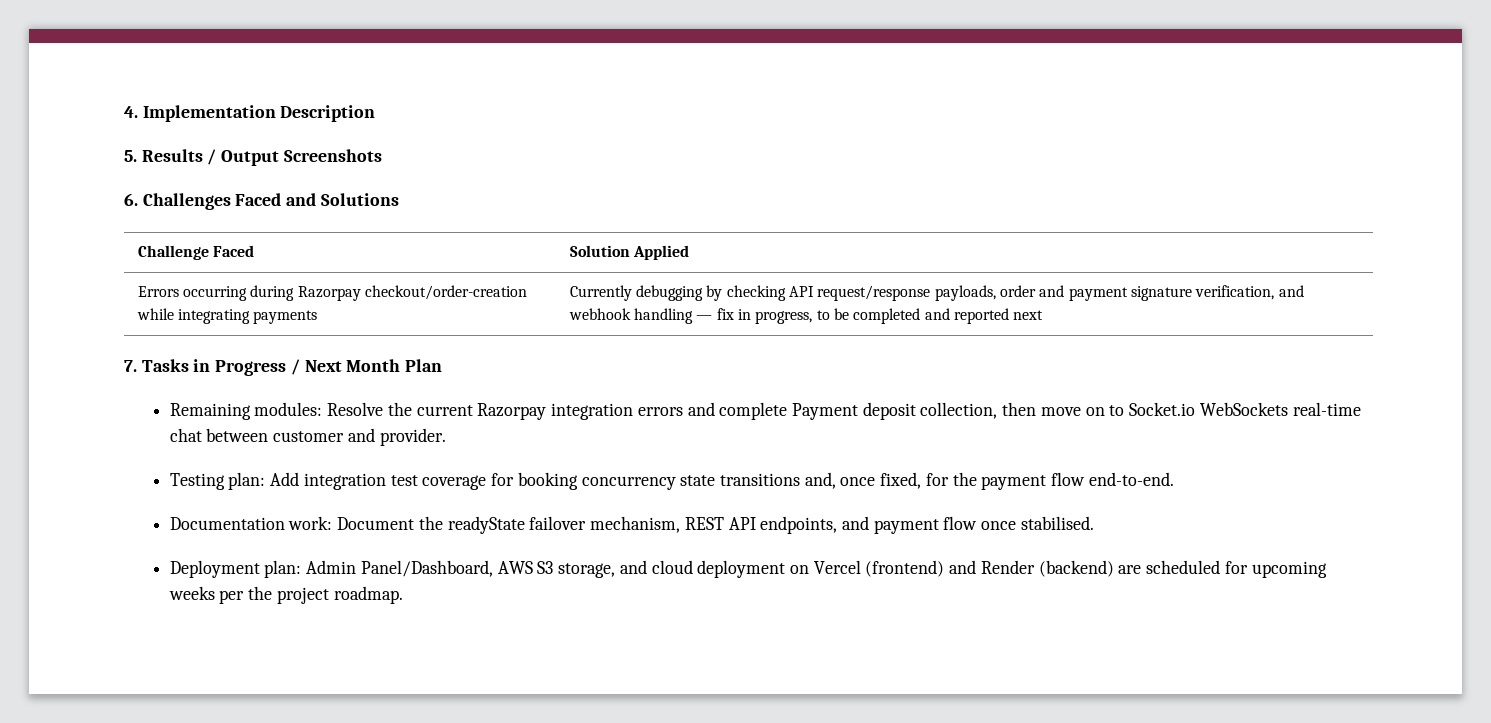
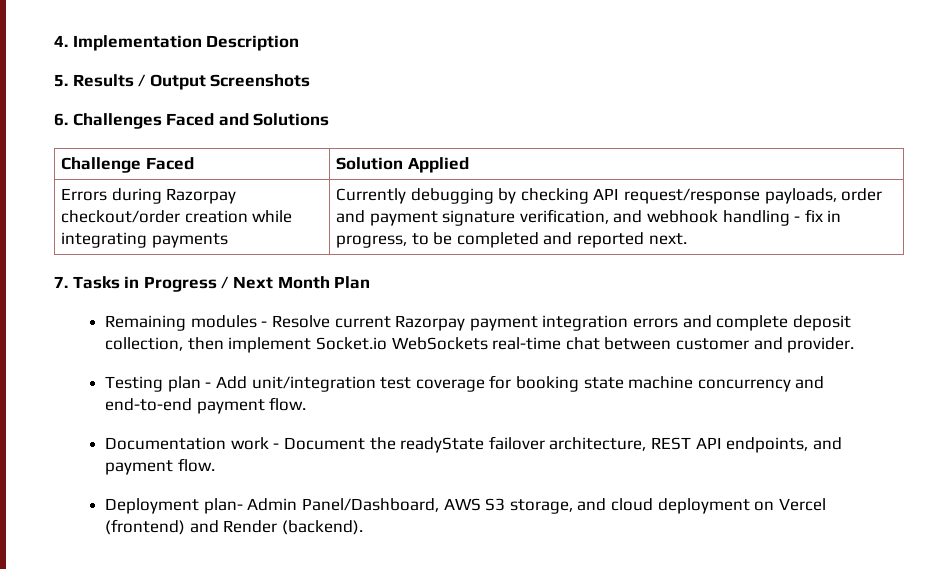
- Errors occurring during Razorpay checkout/order-creation while integrating payments | Currently debugging by checking API request/response payloads, order and payment signature verification, and webhook handling — fix in progress, to be completed and reported next
+ Errors during Razorpay checkout/order creation while integrating payments | Currently debugging by checking API request/response payloads, order and payment signature verification, and webhook handling - fix in progress, to be completed and reported next.
- Remaining modules: Resolve the current Razorpay integration errors and complete Payment deposit collection, then move on to Socket.io WebSockets real-time chat between customer and provider.
+ Remaining modules - Resolve current Razorpay payment integration errors and complete deposit collection, then implement Socket.io WebSockets real-time chat between customer and provider.
- Testing plan: Add integration test coverage for booking concurrency state transitions and, once fixed, for the payment flow end-to-end.
+ Testing plan - Add unit/integration test coverage for booking state machine concurrency and end-to-end payment flow.
- Documentation work: Document the readyState failover mechanism, REST API endpoints, and payment flow once stabilised.
+ Documentation work - Document the readyState failover architecture, REST API endpoints, and payment flow.
- Deployment plan: Admin Panel/Dashboard, AWS S3 storage, and cloud deployment on Vercel (frontend) and Render (backend) are scheduled for upcoming weeks per the project roadmap.
+ Deployment plan- Admin Panel/Dashboard, AWS S3 storage, and cloud deployment on Vercel (frontend) and Render (backend).

